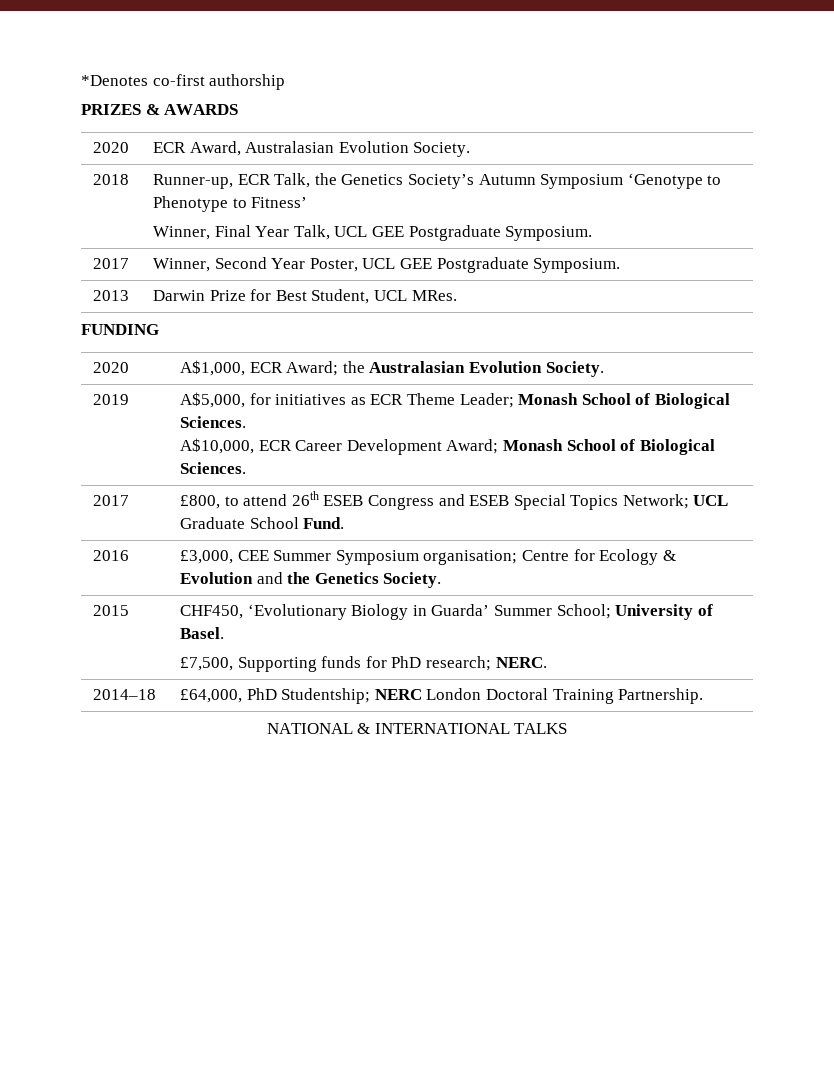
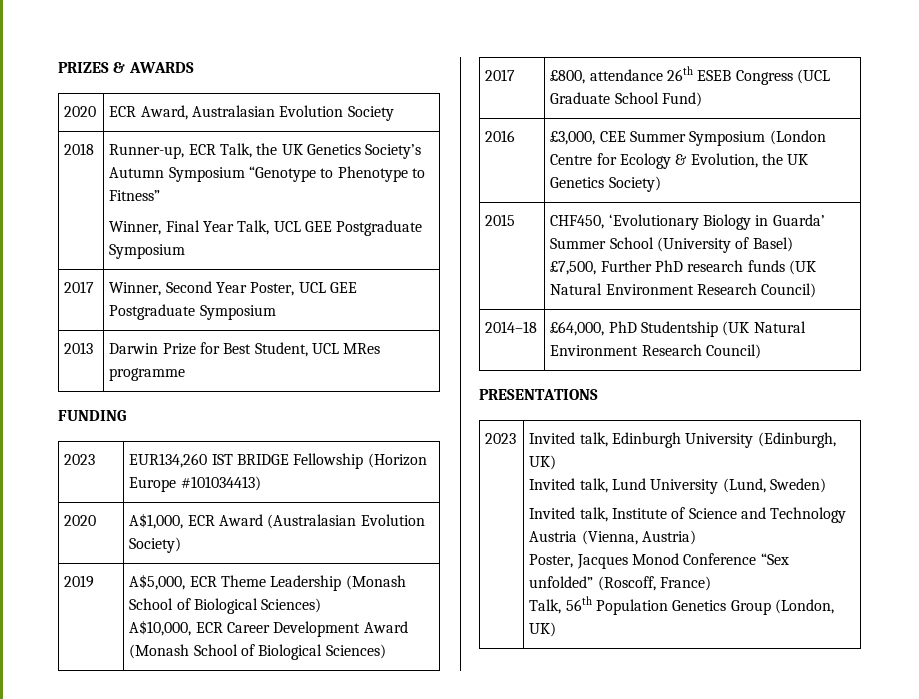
- *Denotes co-first authorship
- 2020 | ECR Award, Australasian Evolution Society.
+ 2020 | ECR Award, Australasian Evolution Society
- 2018 | Runner-up, ECR Talk, the Genetics Society’s Autumn Symposium ‘Genotype to Phenotype to Fitness’
- Winner, Final Year Talk, UCL GEE Postgraduate Symposium.
+ 2018 | Runner-up, ECR Talk, the UK Genetics Society’s Autumn Symposium “Genotype to Phenotype to Fitness”
+ Winner, Final Year Talk, UCL GEE Postgraduate Symposium
- 2017 | Winner, Second Year Poster, UCL GEE Postgraduate Symposium.
+ 2017 | Winner, Second Year Poster, UCL GEE Postgraduate Symposium
- 2013 | Darwin Prize for Best Student, UCL MRes.
+ 2013 | Darwin Prize for Best Student, UCL MRes programme
- 2020 | A$1,000, ECR Award; the Australasian Evolution Society.
- 2019 | A$5,000, for initiatives as ECR Theme Leader; Monash School of Biological Sciences.
- A$10,000, ECR Career Development Award; Monash School of Biological Sciences.
+ 2023 | EUR134,260 IST BRIDGE Fellowship (Horizon Europe #101034413)
+ 2020 | A$1,000, ECR Award (Australasian Evolution Society)
+ 2019 | A$5,000, ECR Theme Leadership (Monash School of Biological Sciences)
+ A$10,000, ECR Career Development Award (Monash School of Biological Sciences)
- 2017 | £800, to attend 26th ESEB Congress and ESEB Special Topics Network; UCL Graduate School Fund.
+ 2017 | £800, attendance 26th ESEB Congress (UCL Graduate School Fund)
- 2016 | £3,000, CEE Summer Symposium organisation; Centre for Ecology & Evolution and the Genetics Society.
+ 2016 | £3,000, CEE Summer Symposium (London Centre for Ecology & Evolution, the UK Genetics Society)
- 2015 | CHF450, ‘Evolutionary Biology in Guarda’ Summer School; University of Basel.
- £7,500, Supporting funds for PhD research; NERC.
- 2014–18 | £64,000, PhD Studentship; NERC London Doctoral Training Partnership.
- NATIONAL & INTERNATIONAL TALKS
+ 2015 | CHF450, ‘Evolutionary Biology in Guarda’ Summer School (University of Basel)
+ £7,500, Further PhD research funds (UK Natural Environment Research Council)
+ 2014–18 | £64,000, PhD Studentship (UK Natural Environment Research Council)
+ PRESENTATIONS
+ 2023 | Invited talk, Edinburgh University (Edinburgh, UK)
+ Invited talk, Lund University (Lund, Sweden)
+ Invited talk, Institute of Science and Technology Austria (Vienna, Austria)
+ Poster, Jacques Monod Conference “Sex unfolded” (Roscoff, France)
+ Talk, 56th Population Genetics Group (London, UK)

